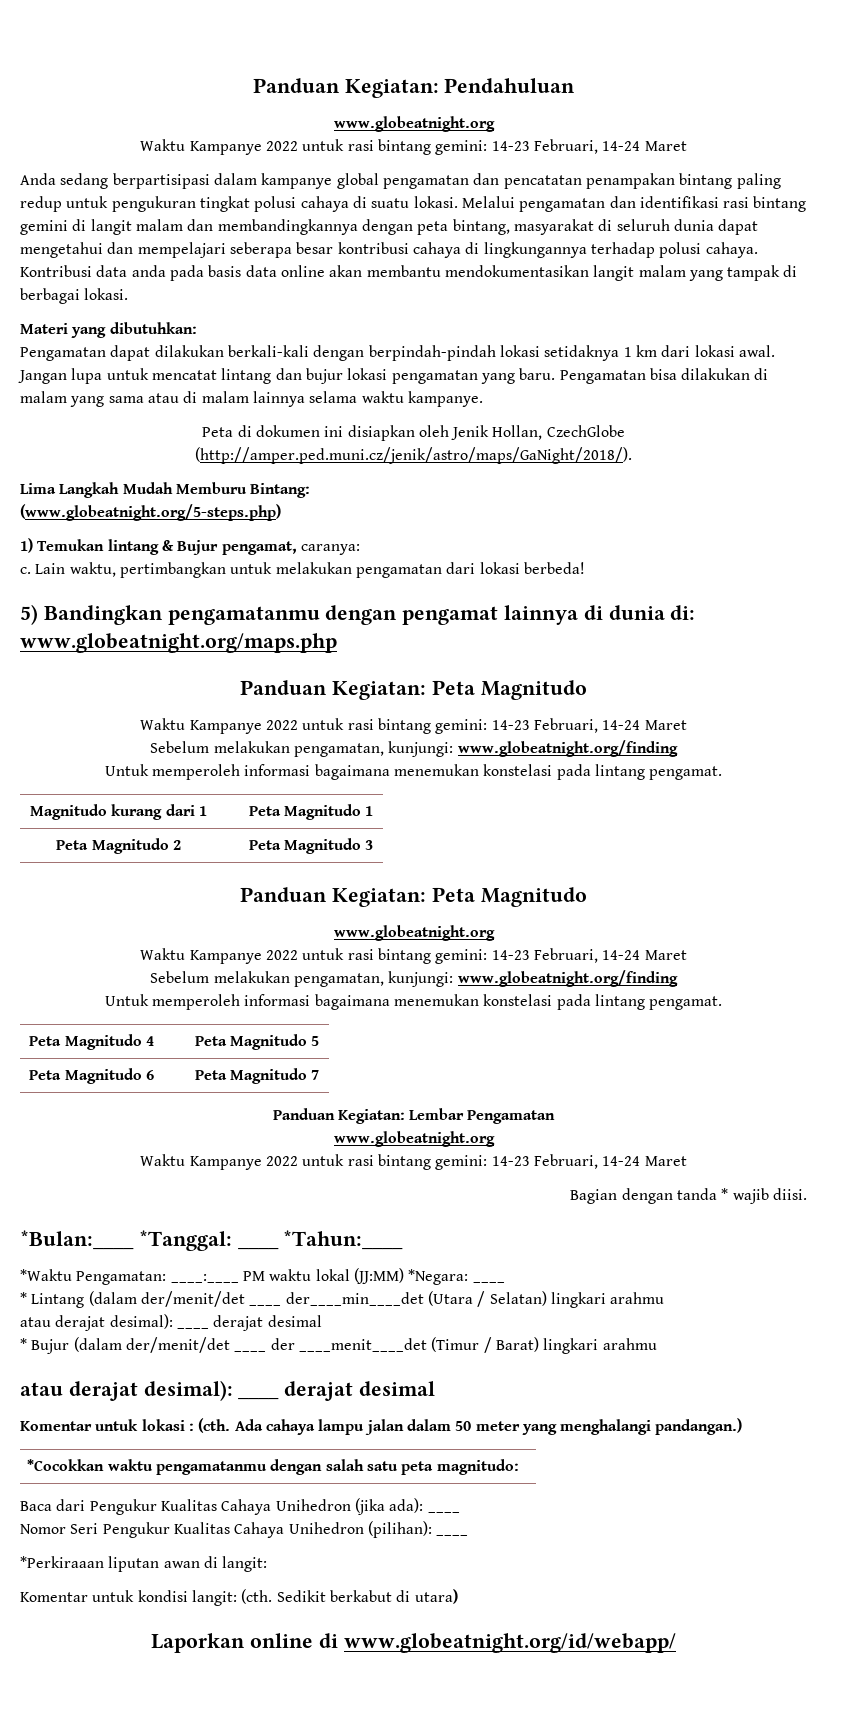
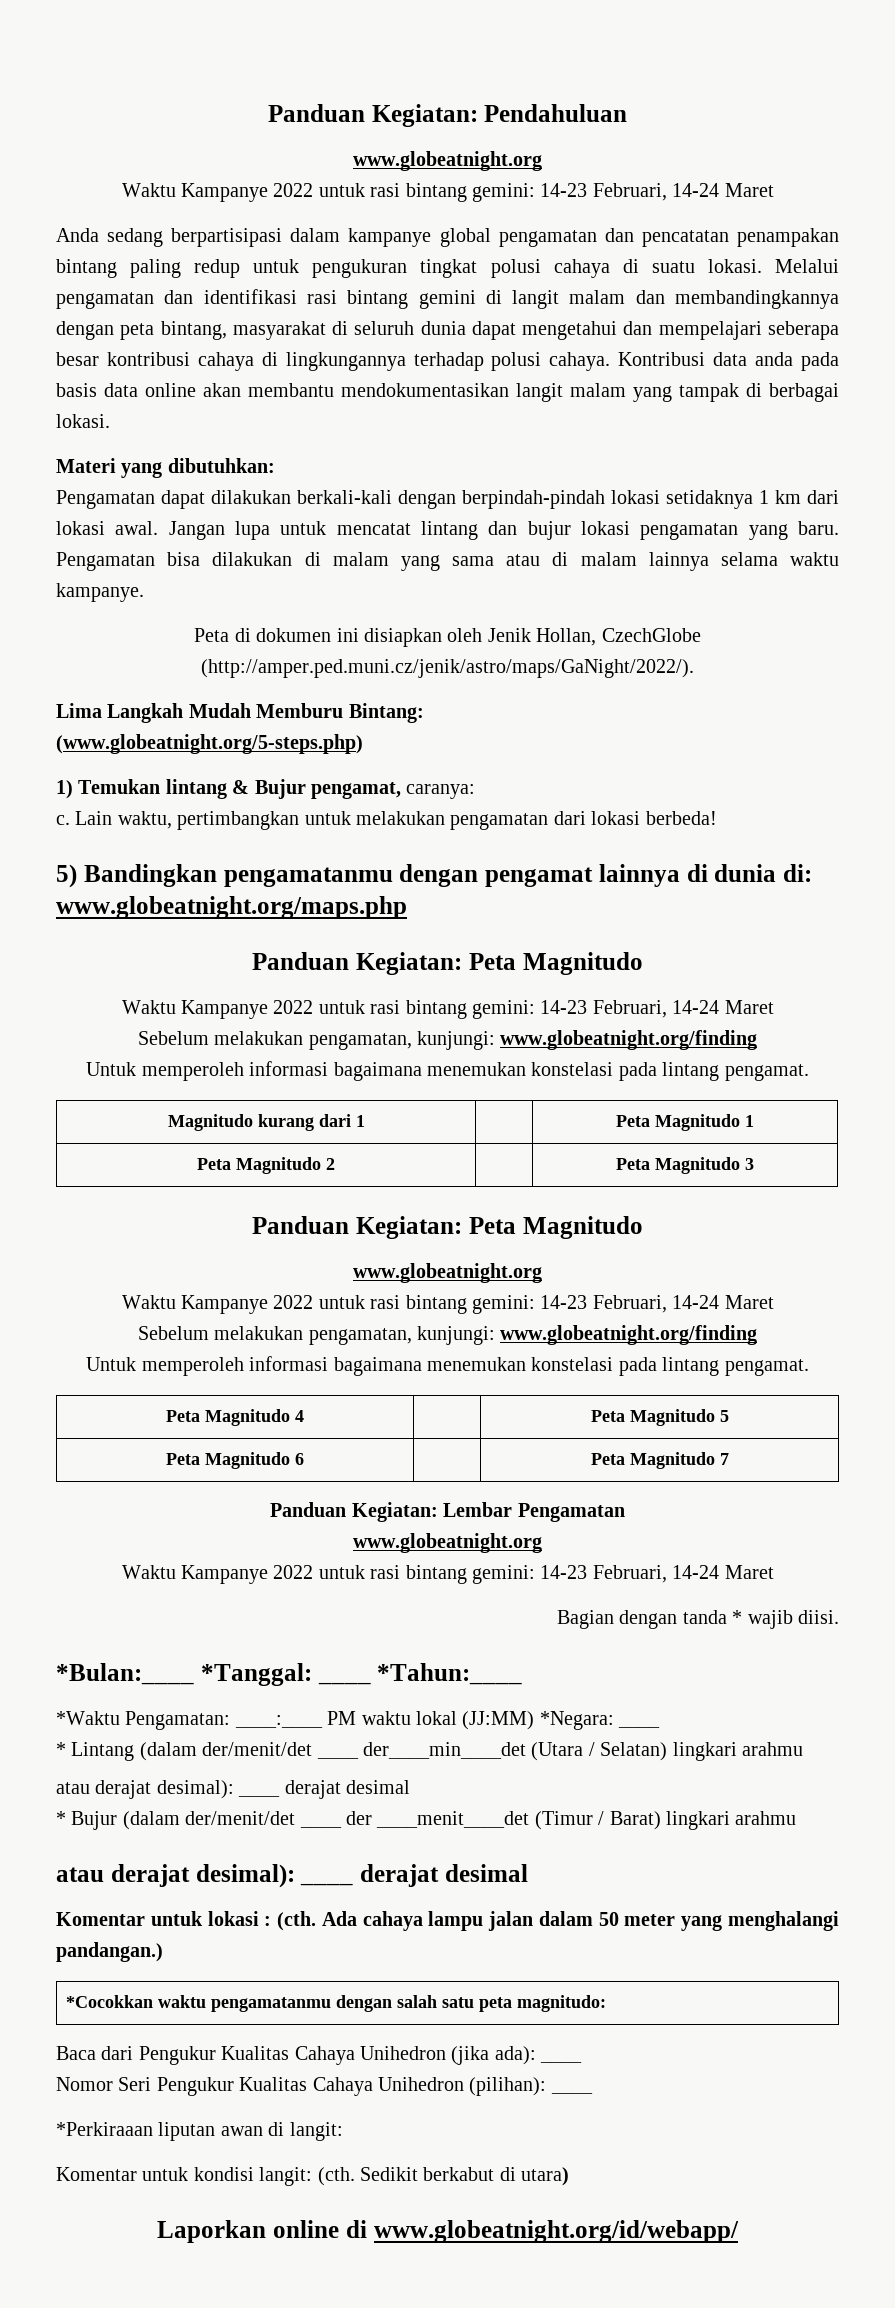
- Peta di dokumen ini disiapkan oleh Jenik Hollan, CzechGlobe (http://amper.ped.muni.cz/jenik/astro/maps/GaNight/2018/).
+ Peta di dokumen ini disiapkan oleh Jenik Hollan, CzechGlobe (http://amper.ped.muni.cz/jenik/astro/maps/GaNight/2022/).

